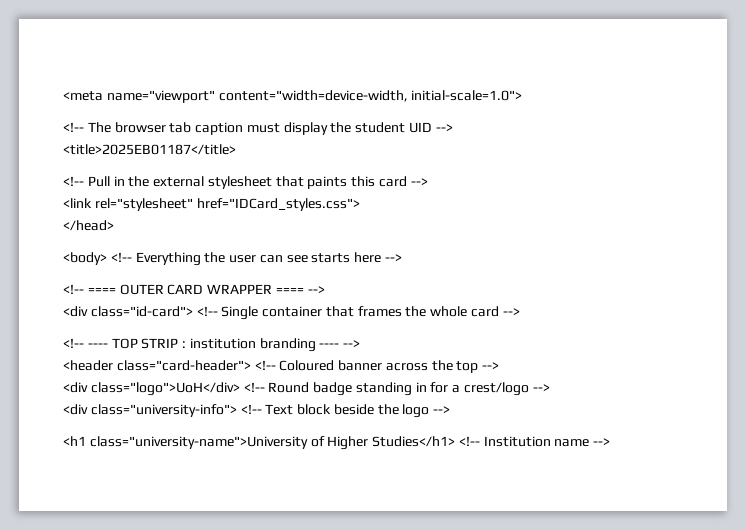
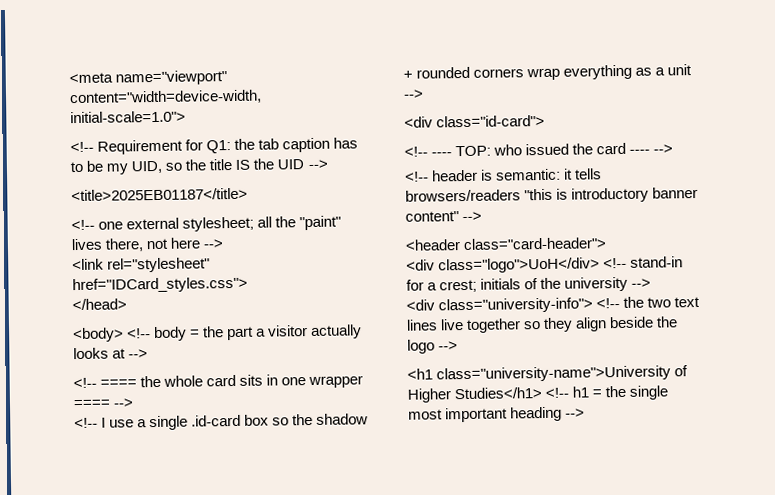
- <!-- The browser tab caption must display the student UID -->
+ <!-- Requirement for Q1: the tab caption has to be my UID, so the title IS the UID -->
  <title>2025EB01187</title>
- <!-- Pull in the external stylesheet that paints this card -->
+ <!-- one external stylesheet; all the "paint" lives there, not here -->
- <body> <!-- Everything the user can see starts here -->
- <!-- ==== OUTER CARD WRAPPER ==== -->
- <div class="id-card"> <!-- Single container that frames the whole card -->
- <!-- ---- TOP STRIP : institution branding ---- -->
- <header class="card-header"> <!-- Coloured banner across the top -->
- <div class="logo">UoH</div> <!-- Round badge standing in for a crest/logo -->
- <div class="university-info"> <!-- Text block beside the logo -->
+ <body> <!-- body = the part a visitor actually looks at -->
+ <!-- ==== the whole card sits in one wrapper ==== -->
+ <!-- I use a single .id-card box so the shadow + rounded corners wrap everything as a unit -->
+ <div class="id-card">
+ <!-- ---- TOP: who issued the card ---- -->
+ <!-- header is semantic: it tells browsers/readers "this is introductory banner content" -->
+ <header class="card-header">
+ <div class="logo">UoH</div> <!-- stand-in for a crest; initials of the university -->
+ <div class="university-info"> <!-- the two text lines live together so they align beside the logo -->
- <h1 class="university-name">University of Higher Studies</h1> <!-- Institution name -->
+ <h1 class="university-name">University of Higher Studies</h1> <!-- h1 = the single most important heading -->

